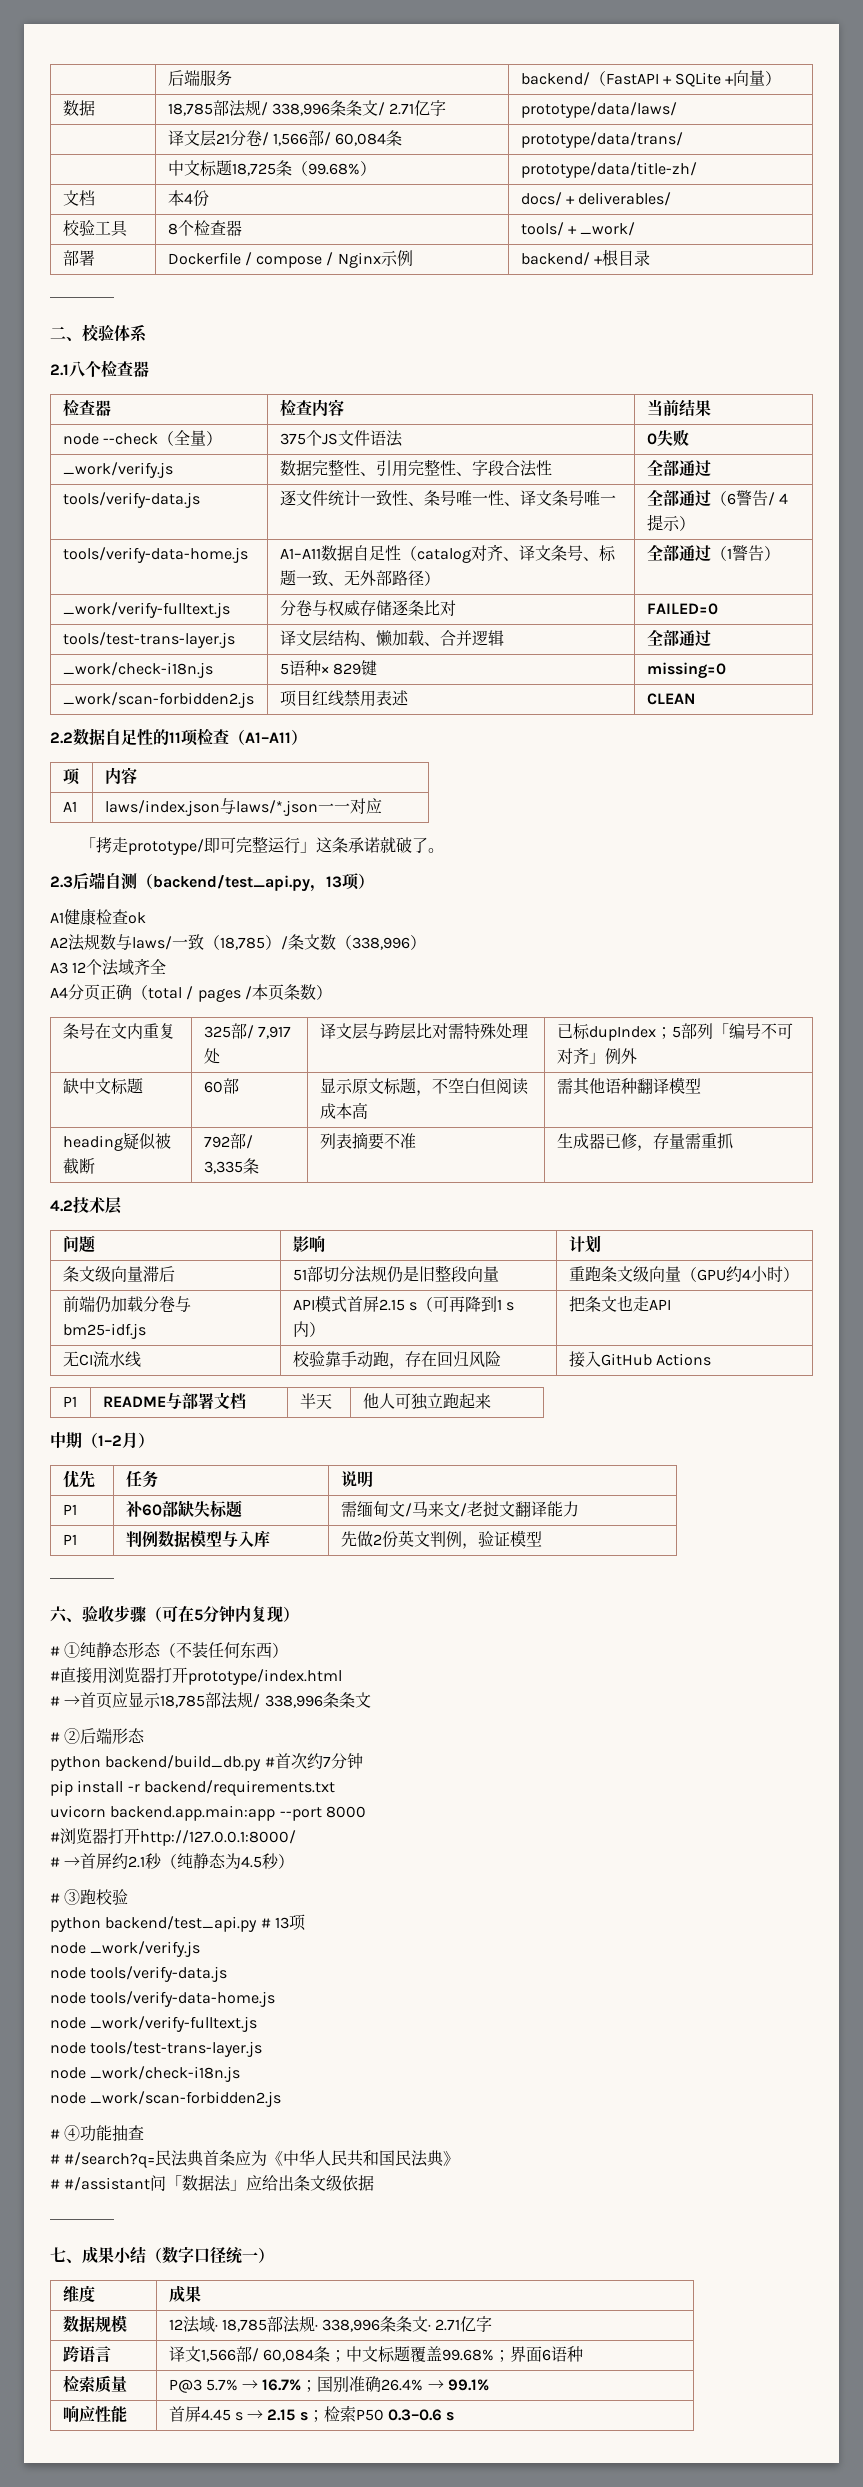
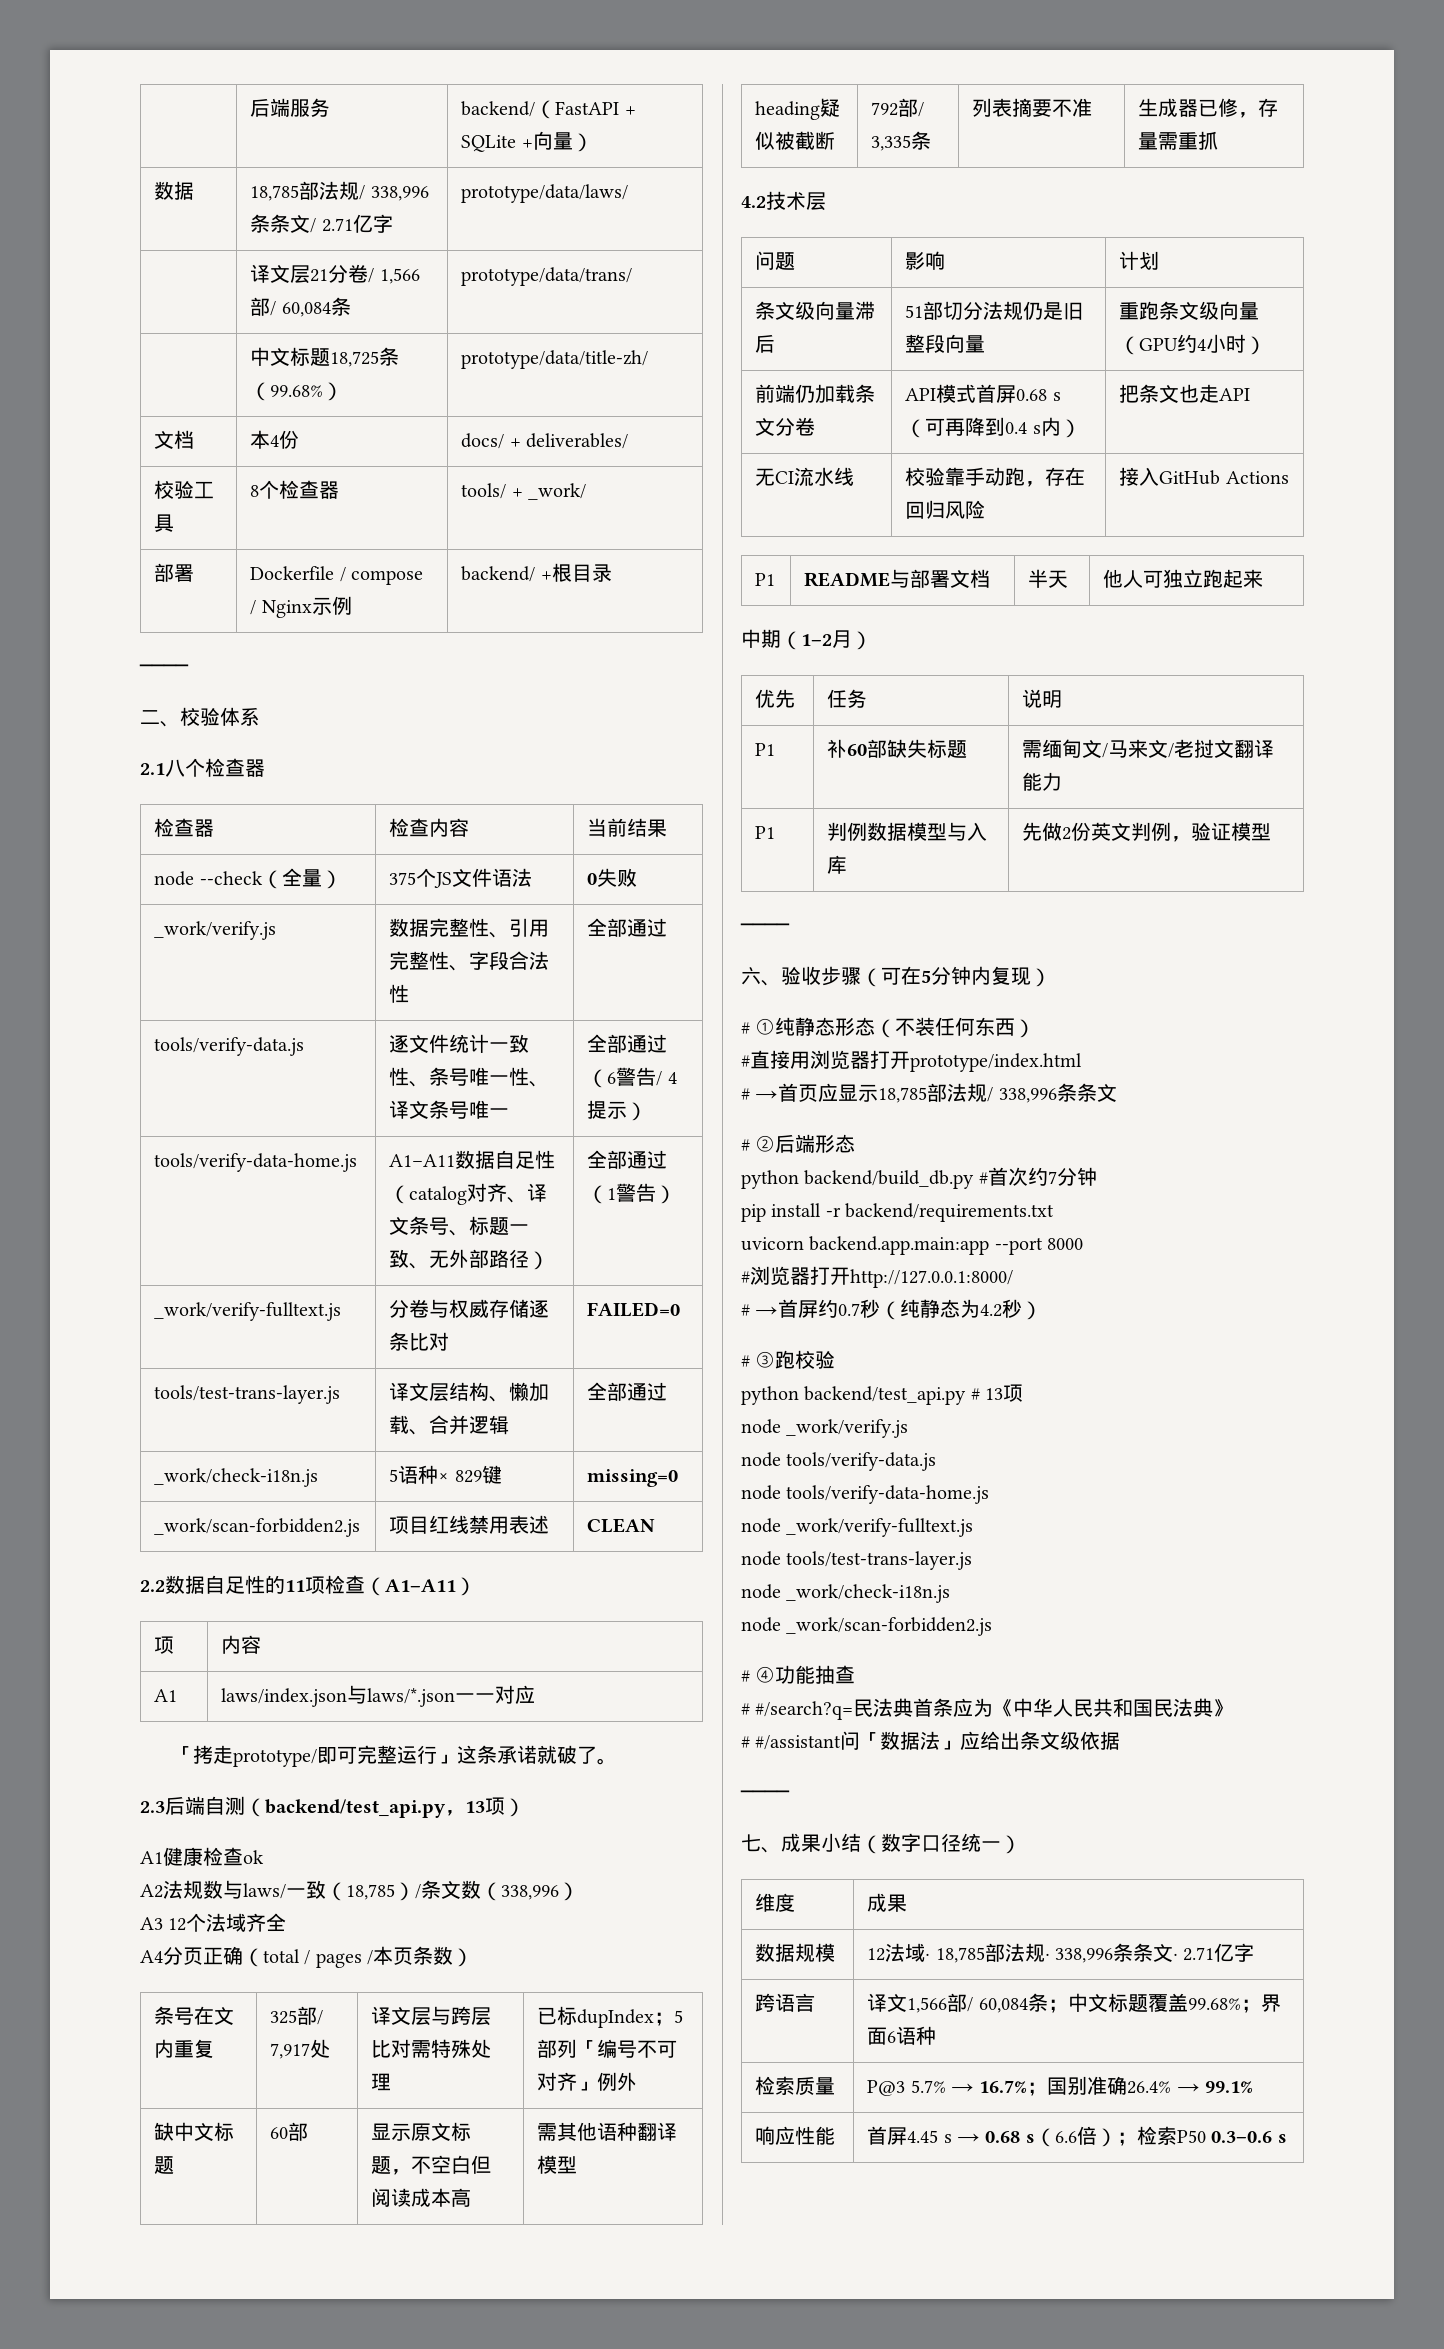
- 前端仍加载分卷与bm25-idf.js | API模式首屏2.15 s（可再降到1 s内） | 把条文也走API
+ 前端仍加载条文分卷 | API模式首屏0.68 s（可再降到0.4 s内） | 把条文也走API
- # →首屏约2.1秒（纯静态为4.5秒）
+ # →首屏约0.7秒（纯静态为4.2秒）
- 响应性能 | 首屏4.45 s → 2.15 s；检索P50 0.3–0.6 s
+ 响应性能 | 首屏4.45 s → 0.68 s（6.6倍）；检索P50 0.3–0.6 s

